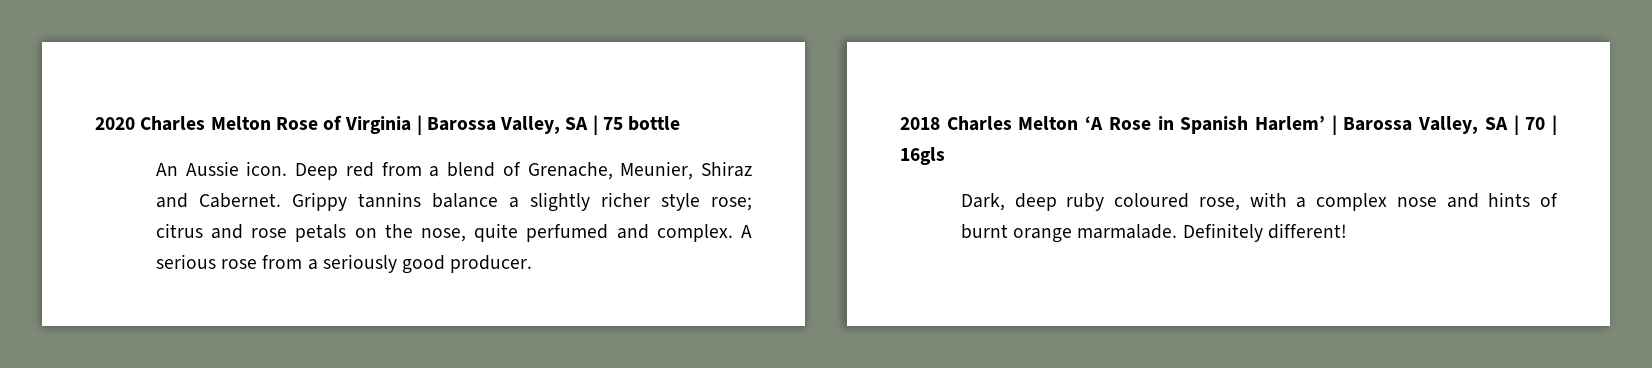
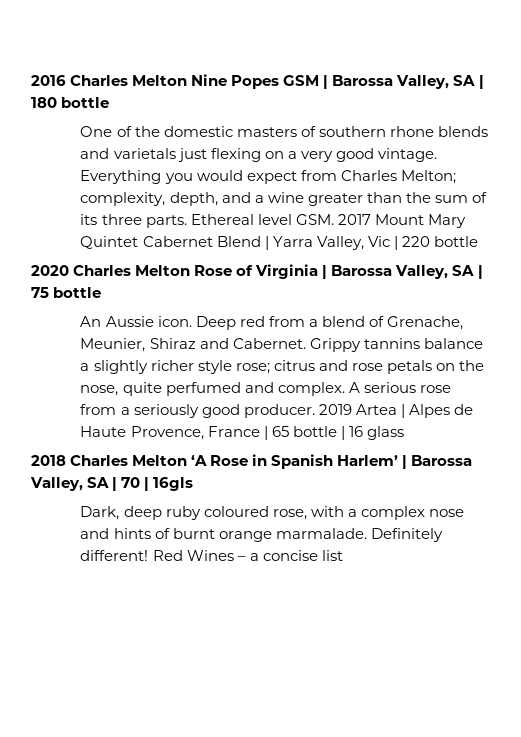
+ 2016 Charles Melton Nine Popes GSM | Barossa Valley, SA | 180 bottle
+ One of the domestic masters of southern rhone blends and varietals just flexing on a very good vintage. Everything you would expect from Charles Melton; complexity, depth, and a wine greater than the sum of its three parts. Ethereal level GSM. 2017 Mount Mary Quintet Cabernet Blend | Yarra Valley, Vic | 220 bottle
+ 2019 Artea | Alpes de Haute Provence, France | 65 bottle | 16 glass
+ Red Wines – a concise list

